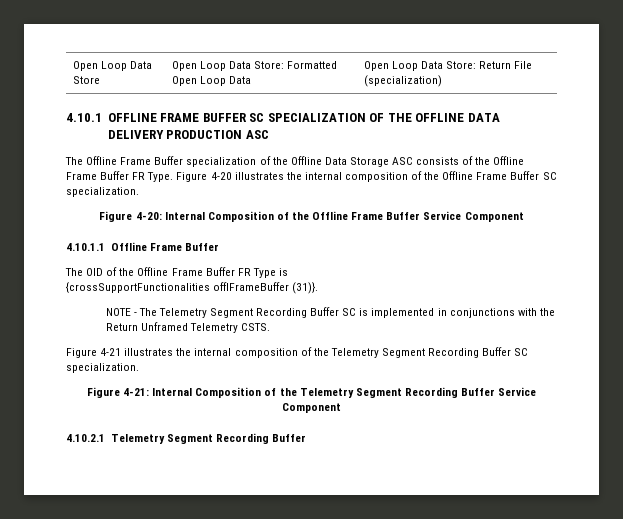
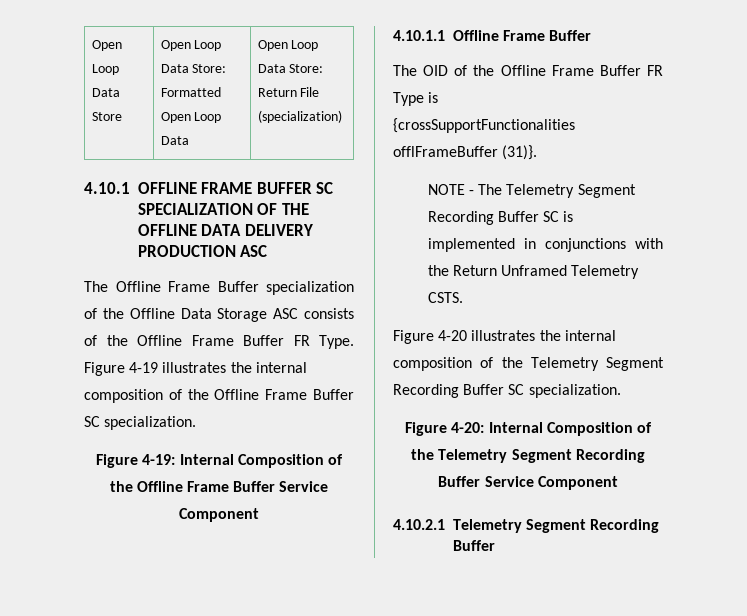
- Figure 4-20 illustrates the internal composition of the Offline Frame Buffer SC specialization.
+ Figure 4-19 illustrates the internal composition of the Offline Frame Buffer SC specialization.
- Figure 4-20: Internal Composition of the Offline Frame Buffer Service Component
+ Figure 4-19: Internal Composition of the Offline Frame Buffer Service Component
- Figure 4-21 illustrates the internal composition of the Telemetry Segment Recording Buffer SC specialization.
+ Figure 4-20 illustrates the internal composition of the Telemetry Segment Recording Buffer SC specialization.
- Figure 4-21: Internal Composition of the Telemetry Segment Recording Buffer Service Component
+ Figure 4-20: Internal Composition of the Telemetry Segment Recording Buffer Service Component

